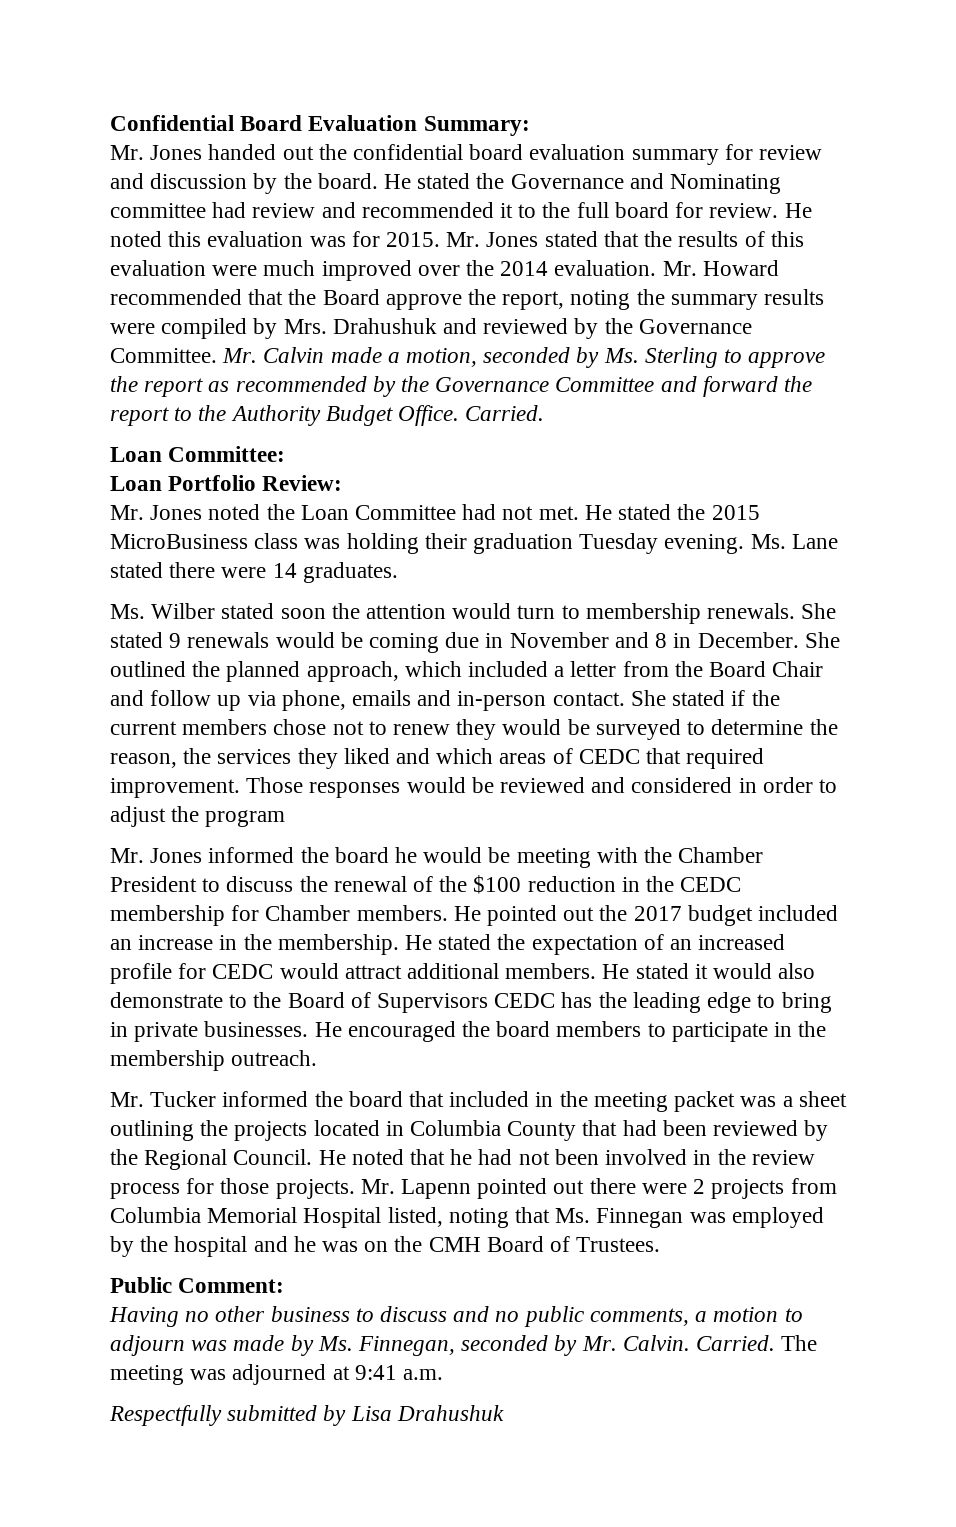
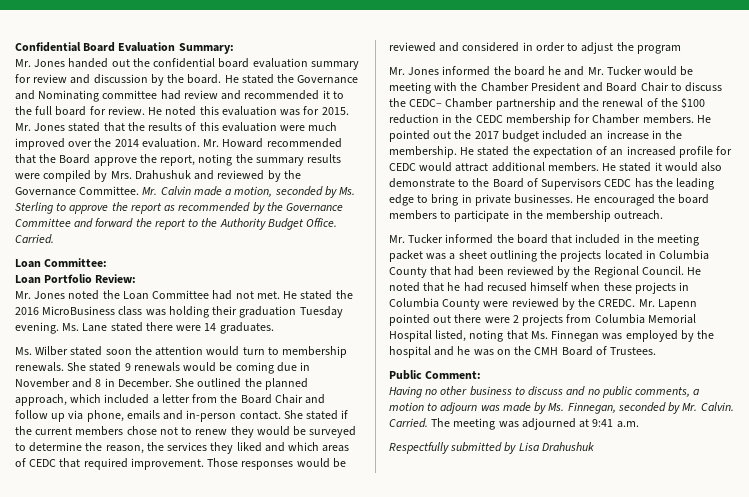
- He stated the 2015 MicroBusiness class was holding their graduation Tuesday evening.
+ He stated the 2016 MicroBusiness class was holding their graduation Tuesday evening.
- Mr. Jones informed the board he would be meeting with the Chamber President to discuss the renewal of the $100 reduction in the CEDC membership for Chamber members.
+ Mr. Jones informed the board he and Mr. Tucker would be meeting with the Chamber President and Board Chair to discuss the CEDC– Chamber partnership and the renewal of the $100 reduction in the CEDC membership for Chamber members.
- He noted that he had not been involved in the review process for those projects.
+ He noted that he had recused himself when these projects in Columbia County were reviewed by the CREDC.

